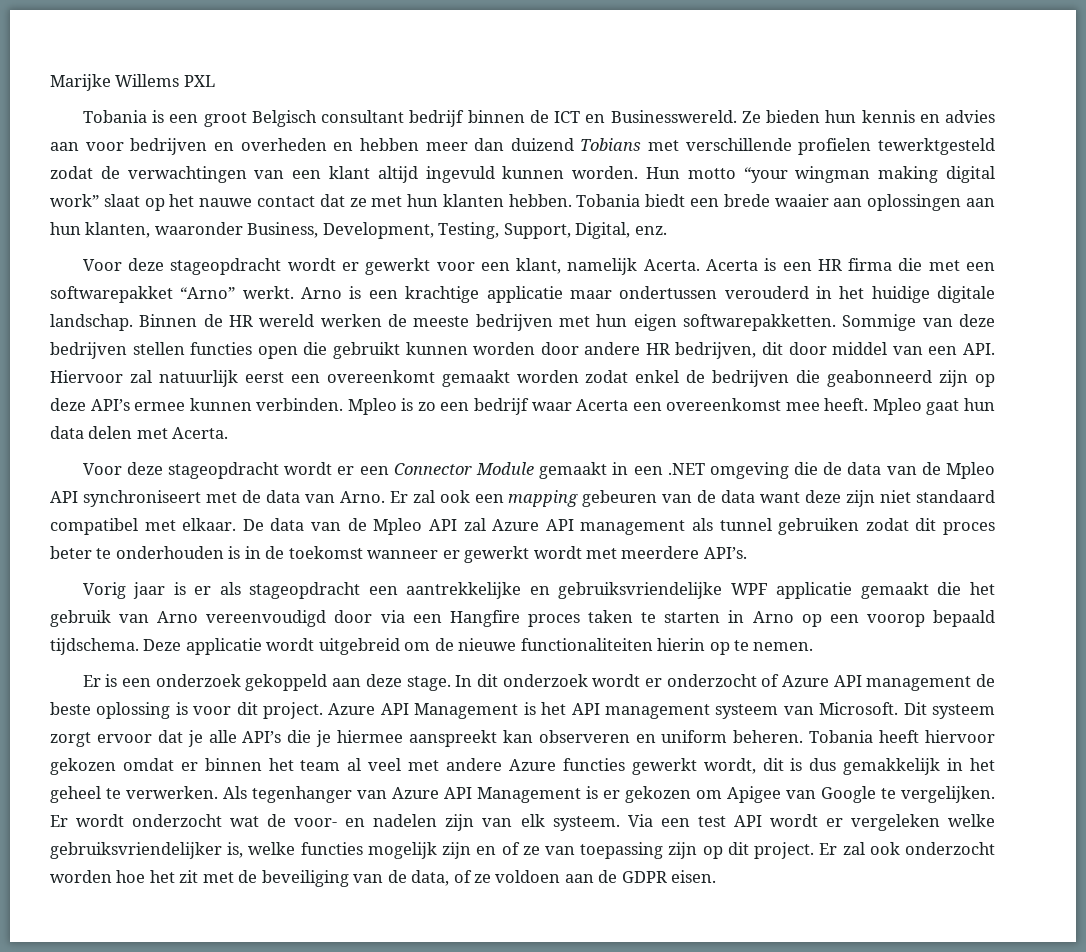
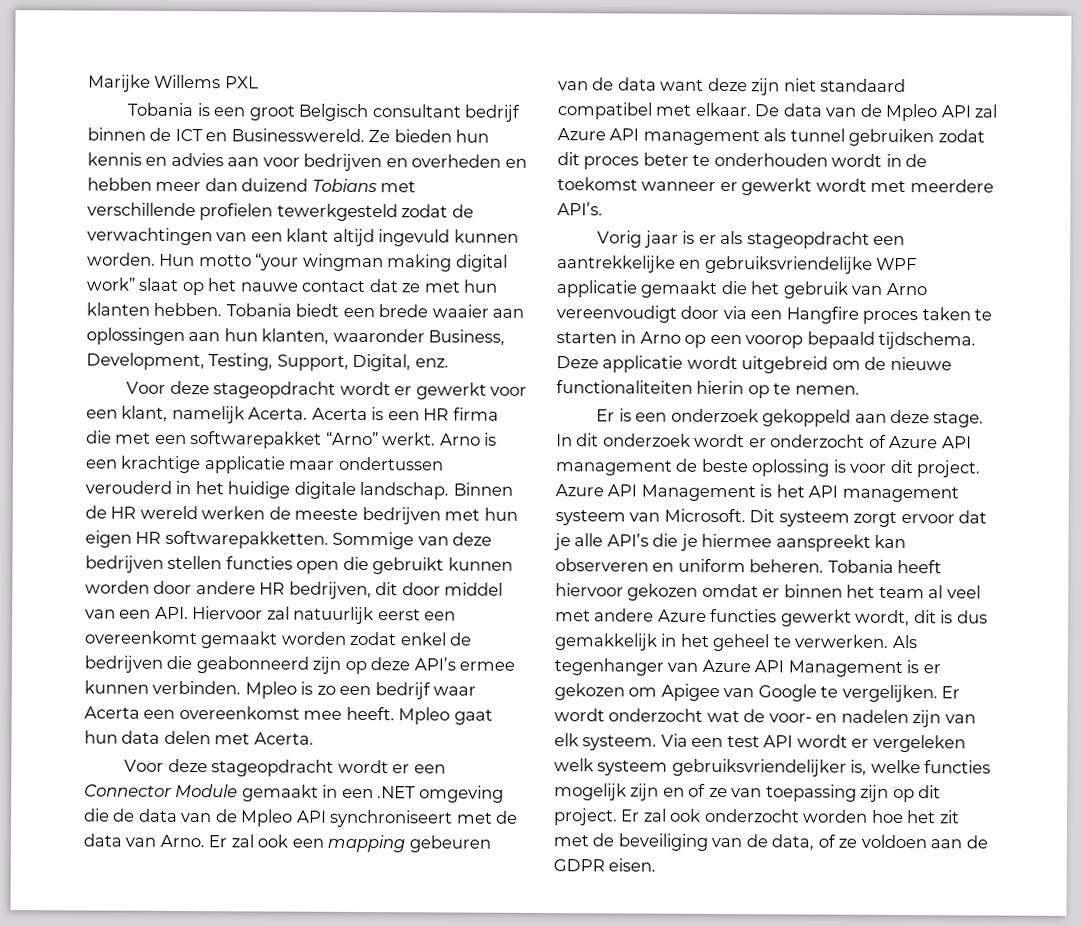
- Ze bieden hun kennis en advies aan voor bedrijven en overheden en hebben meer dan duizend Tobians met verschillende profielen tewerktgesteld zodat de verwachtingen van een klant altijd ingevuld kunnen worden.
+ Ze bieden hun kennis en advies aan voor bedrijven en overheden en hebben meer dan duizend Tobians met verschillende profielen tewerkgesteld zodat de verwachtingen van een klant altijd ingevuld kunnen worden.
- Binnen de HR wereld werken de meeste bedrijven met hun eigen softwarepakketten.
+ Binnen de HR wereld werken de meeste bedrijven met hun eigen HR softwarepakketten.
- De data van de Mpleo API zal Azure API management als tunnel gebruiken zodat dit proces beter te onderhouden is in de toekomst wanneer er gewerkt wordt met meerdere API’s.
+ De data van de Mpleo API zal Azure API management als tunnel gebruiken zodat dit proces beter te onderhouden wordt in de toekomst wanneer er gewerkt wordt met meerdere API’s.
- Vorig jaar is er als stageopdracht een aantrekkelijke en gebruiksvriendelijke WPF applicatie gemaakt die het gebruik van Arno vereenvoudigd door via een Hangfire proces taken te starten in Arno op een voorop bepaald tijdschema.
+ Vorig jaar is er als stageopdracht een aantrekkelijke en gebruiksvriendelijke WPF applicatie gemaakt die het gebruik van Arno vereenvoudigt door via een Hangfire proces taken te starten in Arno op een voorop bepaald tijdschema.
- Via een test API wordt er vergeleken welke gebruiksvriendelijker is, welke functies mogelijk zijn en of ze van toepassing zijn op dit project.
+ Via een test API wordt er vergeleken welk systeem gebruiksvriendelijker is, welke functies mogelijk zijn en of ze van toepassing zijn op dit project.

